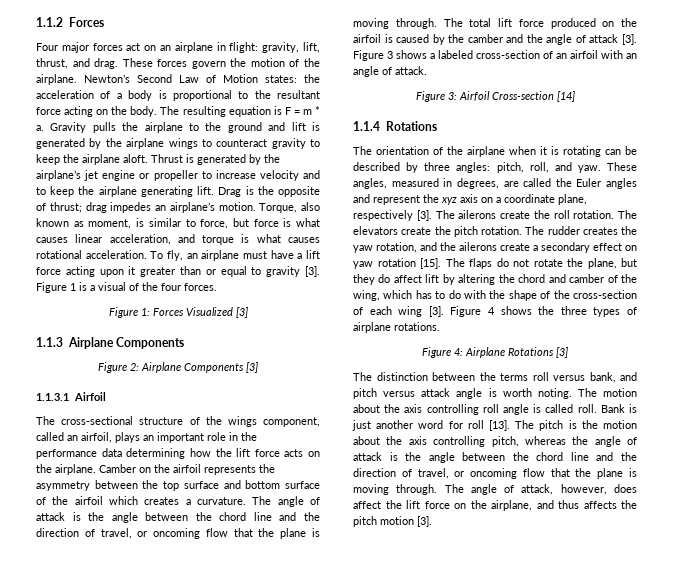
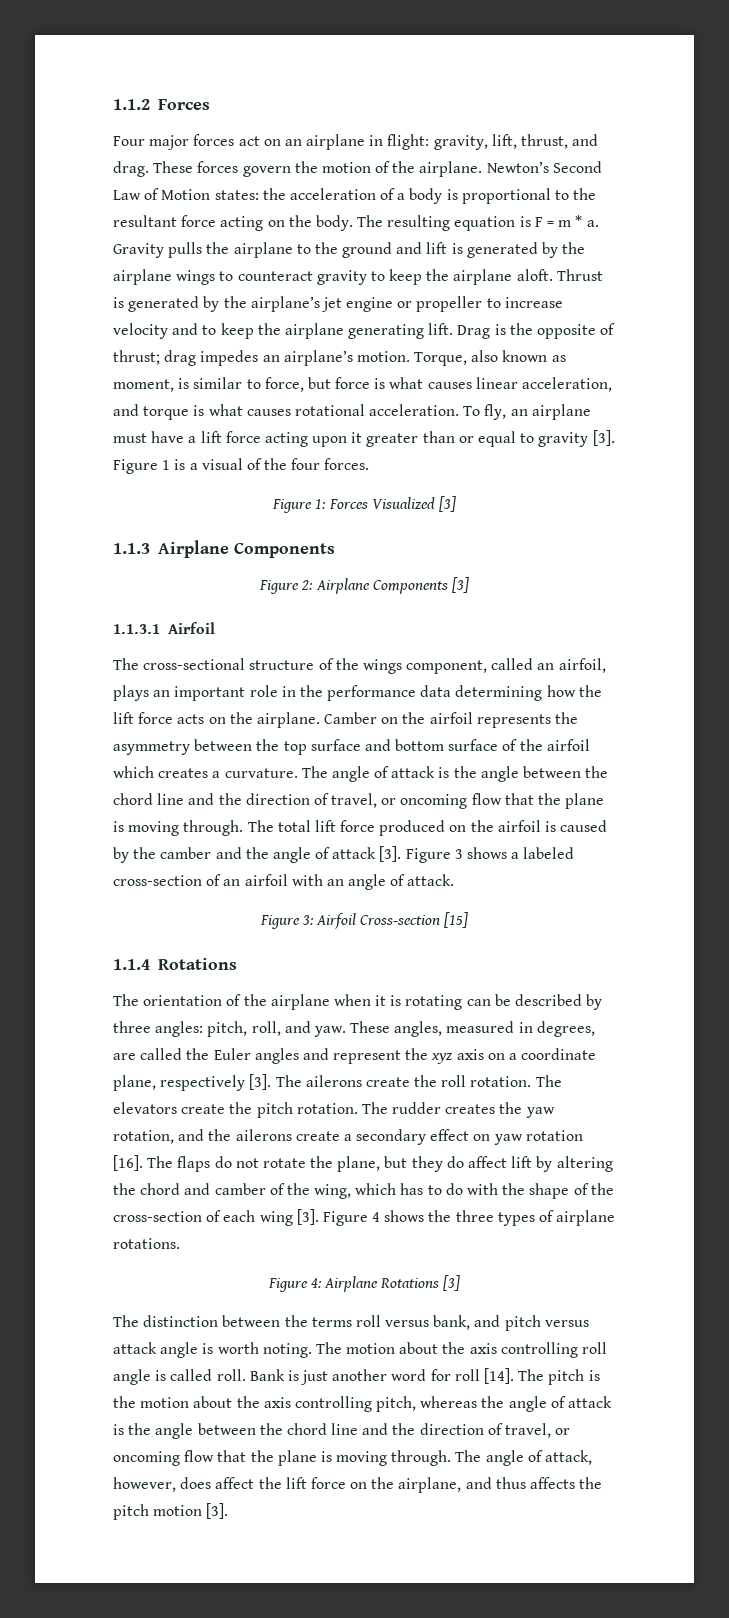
- Figure 3: Airfoil Cross-section [14]
+ Figure 3: Airfoil Cross-section [15]
- The rudder creates the yaw rotation, and the ailerons create a secondary effect on yaw rotation [15].
+ The rudder creates the yaw rotation, and the ailerons create a secondary effect on yaw rotation [16].
- Bank is just another word for roll [13].
+ Bank is just another word for roll [14].

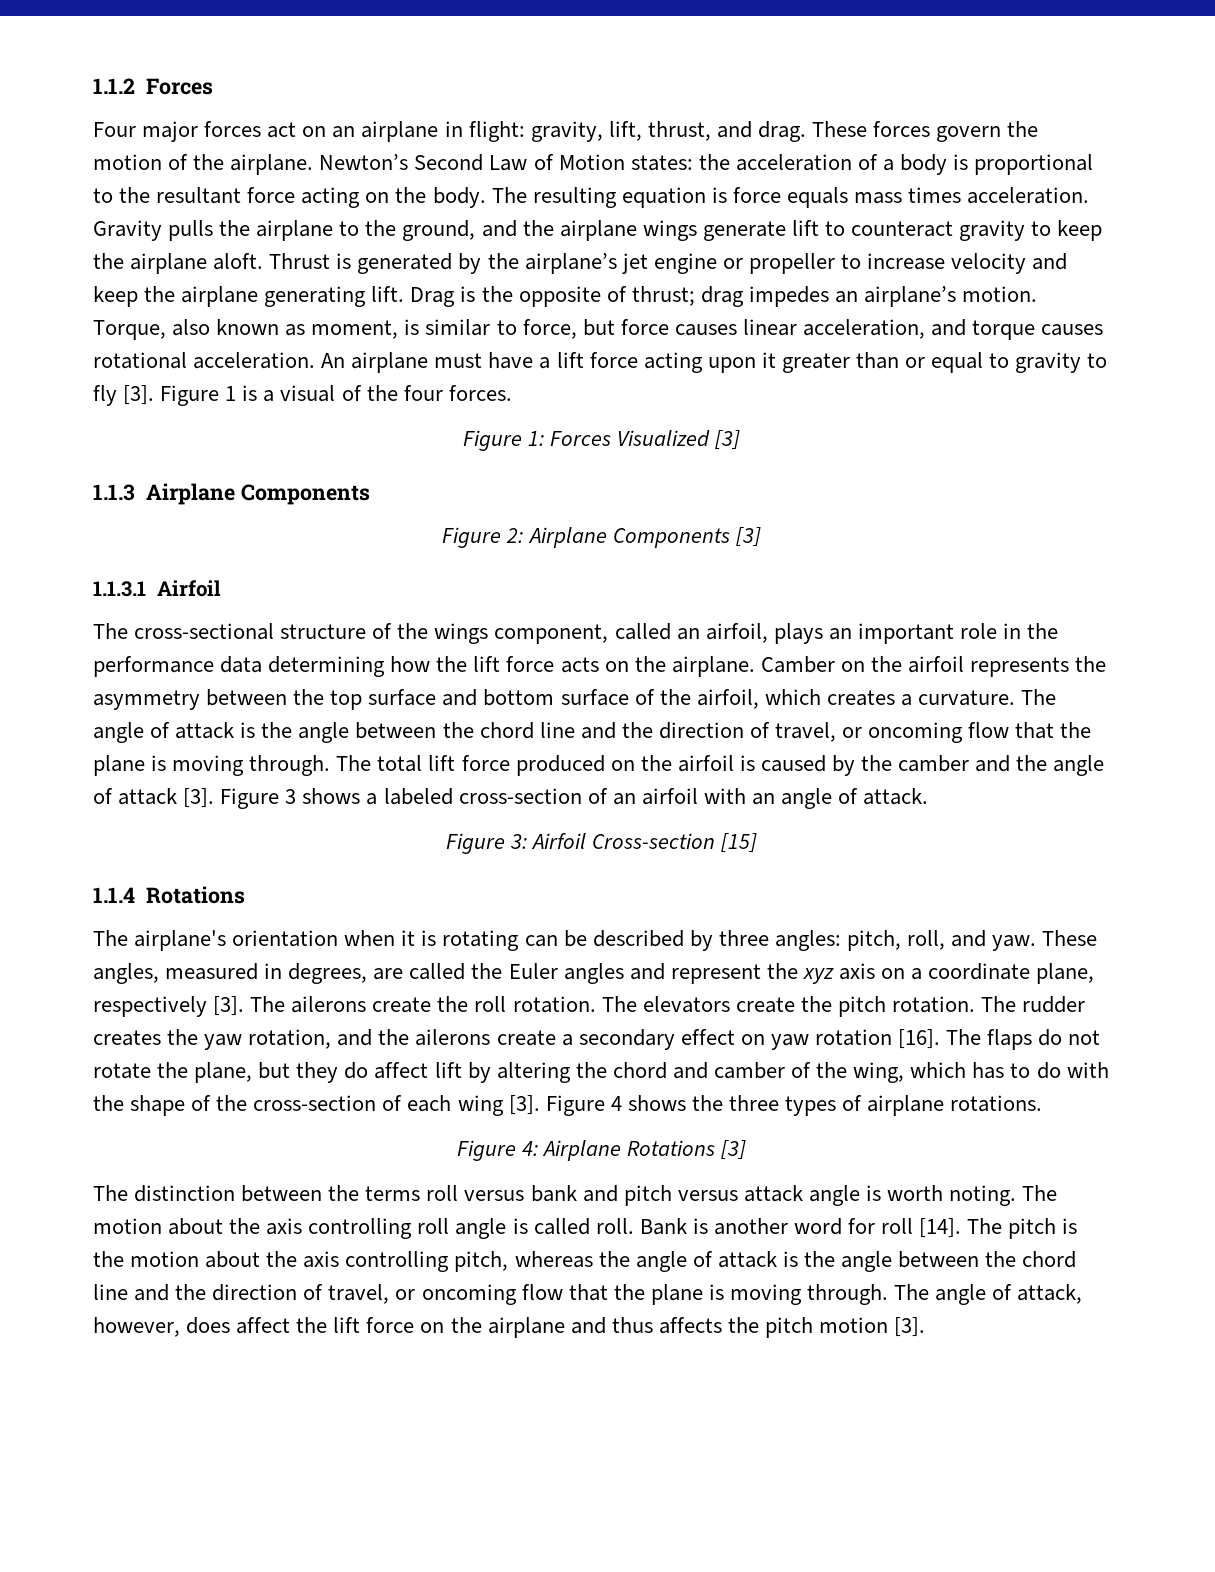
- The resulting equation is F = m * a.
+ The resulting equation is force equals mass times acceleration.
- Gravity pulls the airplane to the ground and lift is generated by the airplane wings to counteract gravity to keep the airplane aloft.
+ Gravity pulls the airplane to the ground, and the airplane wings generate lift to counteract gravity to keep the airplane aloft.
- Thrust is generated by the airplane’s jet engine or propeller to increase velocity and to keep the airplane generating lift.
+ Thrust is generated by the airplane’s jet engine or propeller to increase velocity and keep the airplane generating lift.
- Torque, also known as moment, is similar to force, but force is what causes linear acceleration, and torque is what causes rotational acceleration.
+ Torque, also known as moment, is similar to force, but force causes linear acceleration, and torque causes rotational acceleration.
- To fly, an airplane must have a lift force acting upon it greater than or equal to gravity [3].
+ An airplane must have a lift force acting upon it greater than or equal to gravity to fly [3].
- Camber on the airfoil represents the asymmetry between the top surface and bottom surface of the airfoil which creates a curvature.
+ Camber on the airfoil represents the asymmetry between the top surface and bottom surface of the airfoil, which creates a curvature.
- The orientation of the airplane when it is rotating can be described by three angles: pitch, roll, and yaw.
+ The airplane's orientation when it is rotating can be described by three angles: pitch, roll, and yaw.
- The distinction between the terms roll versus bank, and pitch versus attack angle is worth noting.
+ The distinction between the terms roll versus bank and pitch versus attack angle is worth noting.
- Bank is just another word for roll [14].
+ Bank is another word for roll [14].
- The angle of attack, however, does affect the lift force on the airplane, and thus affects the pitch motion [3].
+ The angle of attack, however, does affect the lift force on the airplane and thus affects the pitch motion [3].

